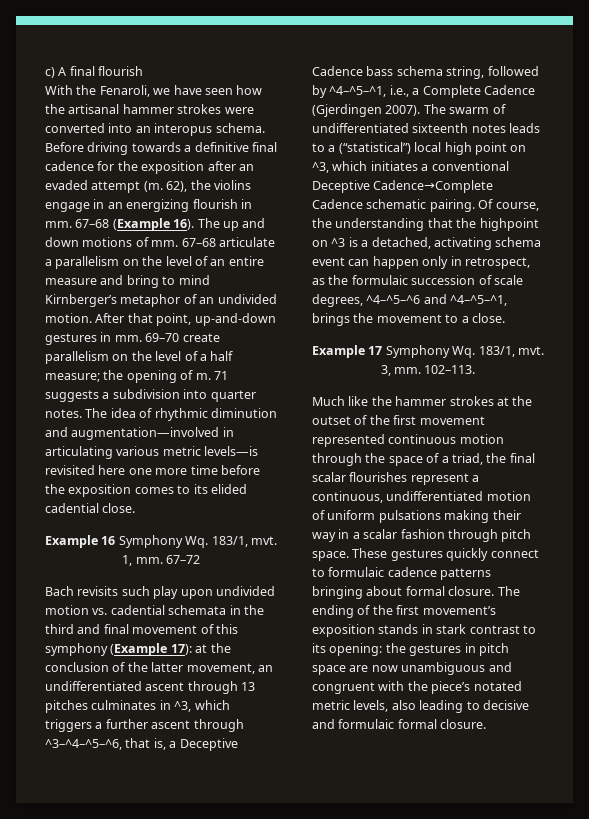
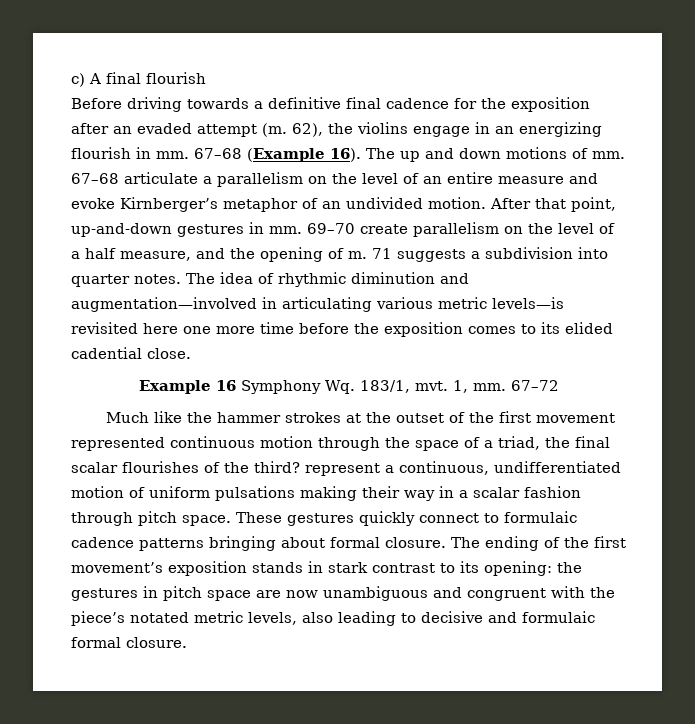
- With the Fenaroli, we have seen how the artisanal hammer strokes were converted into an interopus schema.
- 67–68 articulate a parallelism on the level of an entire measure and bring to mind Kirnberger’s metaphor of an undivided motion.
+ 67–68 articulate a parallelism on the level of an entire measure and evoke Kirnberger’s metaphor of an undivided motion.
- 69–70 create parallelism on the level of a half measure; the opening of m.
+ 69–70 create parallelism on the level of a half measure, and the opening of m.
- Bach revisits such play upon undivided motion vs. cadential schemata in the third and final movement of this symphony (Example 17): at the conclusion of the latter movement, an undifferentiated ascent through 13 pitches culminates in ^3, which triggers a further ascent through ^3–^4–^5–^6, that is, a Deceptive Cadence bass schema string, followed by ^4–^5–^1, i.e., a Complete Cadence (Gjerdingen 2007). The swarm of undifferentiated sixteenth notes leads to a (“statistical”) local high point on ^3, which initiates a conventional Deceptive Cadence→Complete Cadence schematic pairing. Of course, the understanding that the highpoint on ^3 is a detached, activating schema event can happen only in retrospect, as the formulaic succession of scale degrees, ^4–^5–^6 and ^4–^5–^1, brings the movement to a close.
- Example 17 Symphony Wq. 183/1, mvt. 3, mm. 102–113.
- Much like the hammer strokes at the outset of the first movement represented continuous motion through the space of a triad, the final scalar flourishes represent a continuous, undifferentiated motion of uniform pulsations making their way in a scalar fashion through pitch space.
+ Much like the hammer strokes at the outset of the first movement represented continuous motion through the space of a triad, the final scalar flourishes of the third? represent a continuous, undifferentiated motion of uniform pulsations making their way in a scalar fashion through pitch space.

